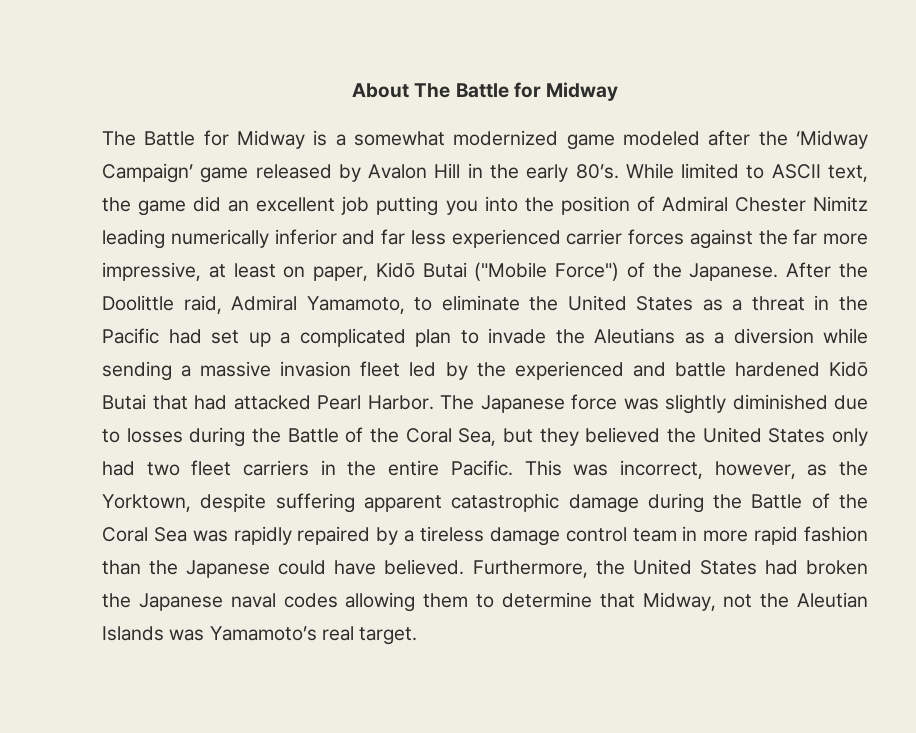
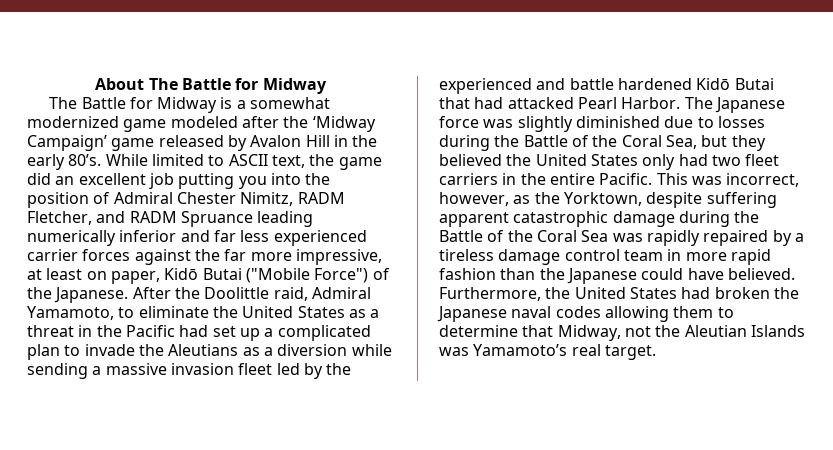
- While limited to ASCII text, the game did an excellent job putting you into the position of Admiral Chester Nimitz leading numerically inferior and far less experienced carrier forces against the far more impressive, at least on paper, Kidō Butai ("Mobile Force") of the Japanese.
+ While limited to ASCII text, the game did an excellent job putting you into the position of Admiral Chester Nimitz, RADM Fletcher, and RADM Spruance leading numerically inferior and far less experienced carrier forces against the far more impressive, at least on paper, Kidō Butai ("Mobile Force") of the Japanese.

